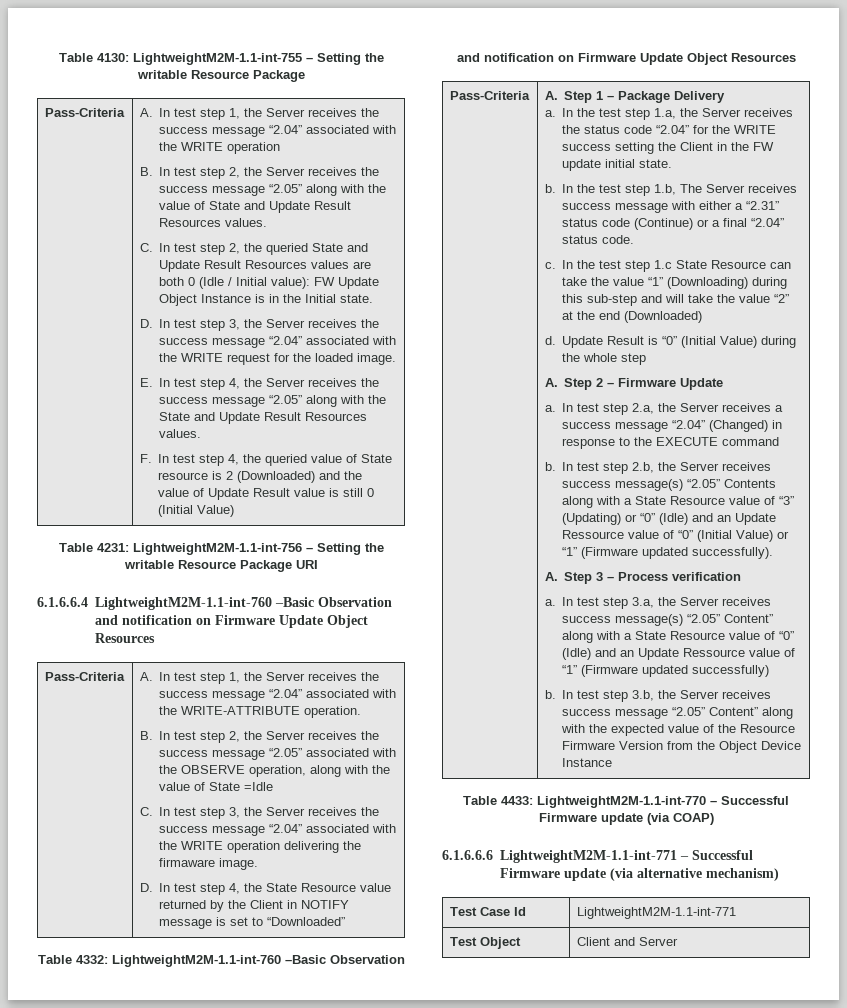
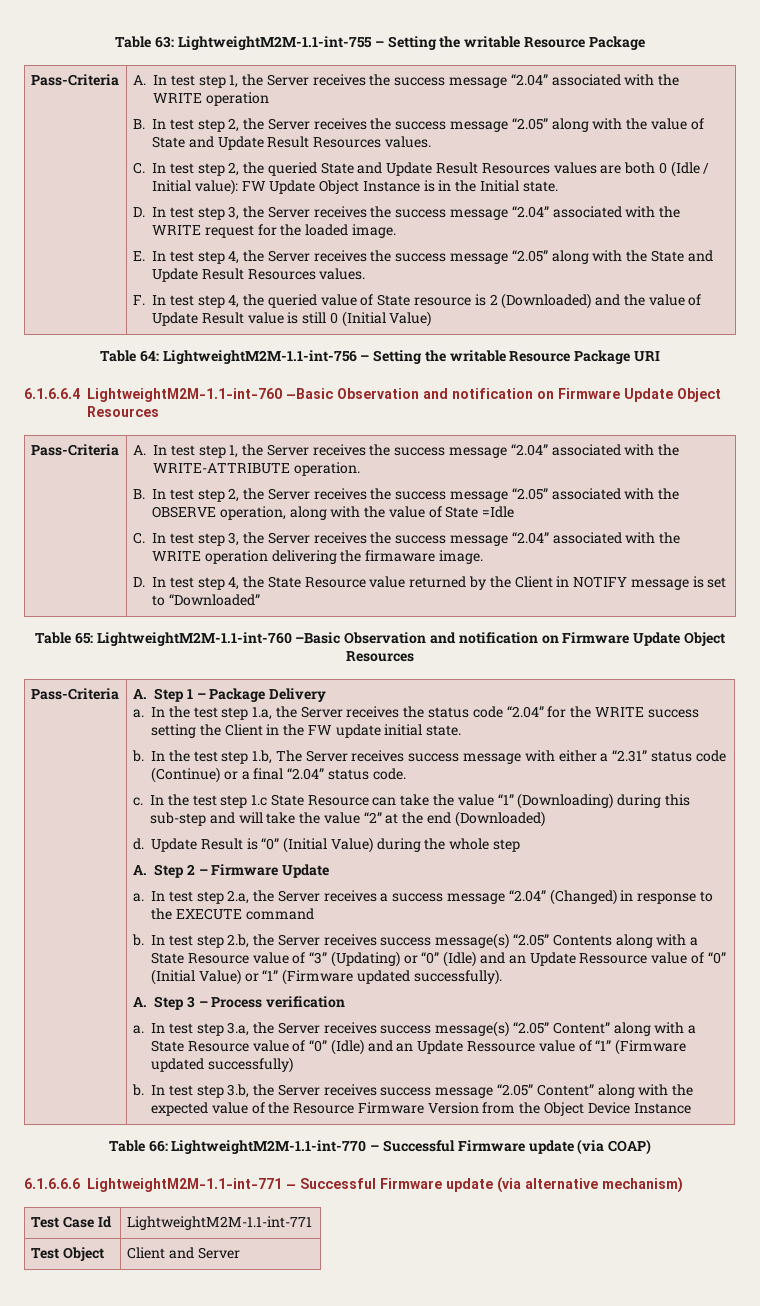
- Table 4130: LightweightM2M-1.1-int-755 – Setting the writable Resource Package
+ Table 63: LightweightM2M-1.1-int-755 – Setting the writable Resource Package
- Table 4231: LightweightM2M-1.1-int-756 – Setting the writable Resource Package URI
+ Table 64: LightweightM2M-1.1-int-756 – Setting the writable Resource Package URI
- Table 4332: LightweightM2M-1.1-int-760 –Basic Observation and notification on Firmware Update Object Resources
+ Table 65: LightweightM2M-1.1-int-760 –Basic Observation and notification on Firmware Update Object Resources
- Table 4433: LightweightM2M-1.1-int-770 – Successful Firmware update (via COAP)
+ Table 66: LightweightM2M-1.1-int-770 – Successful Firmware update (via COAP)

